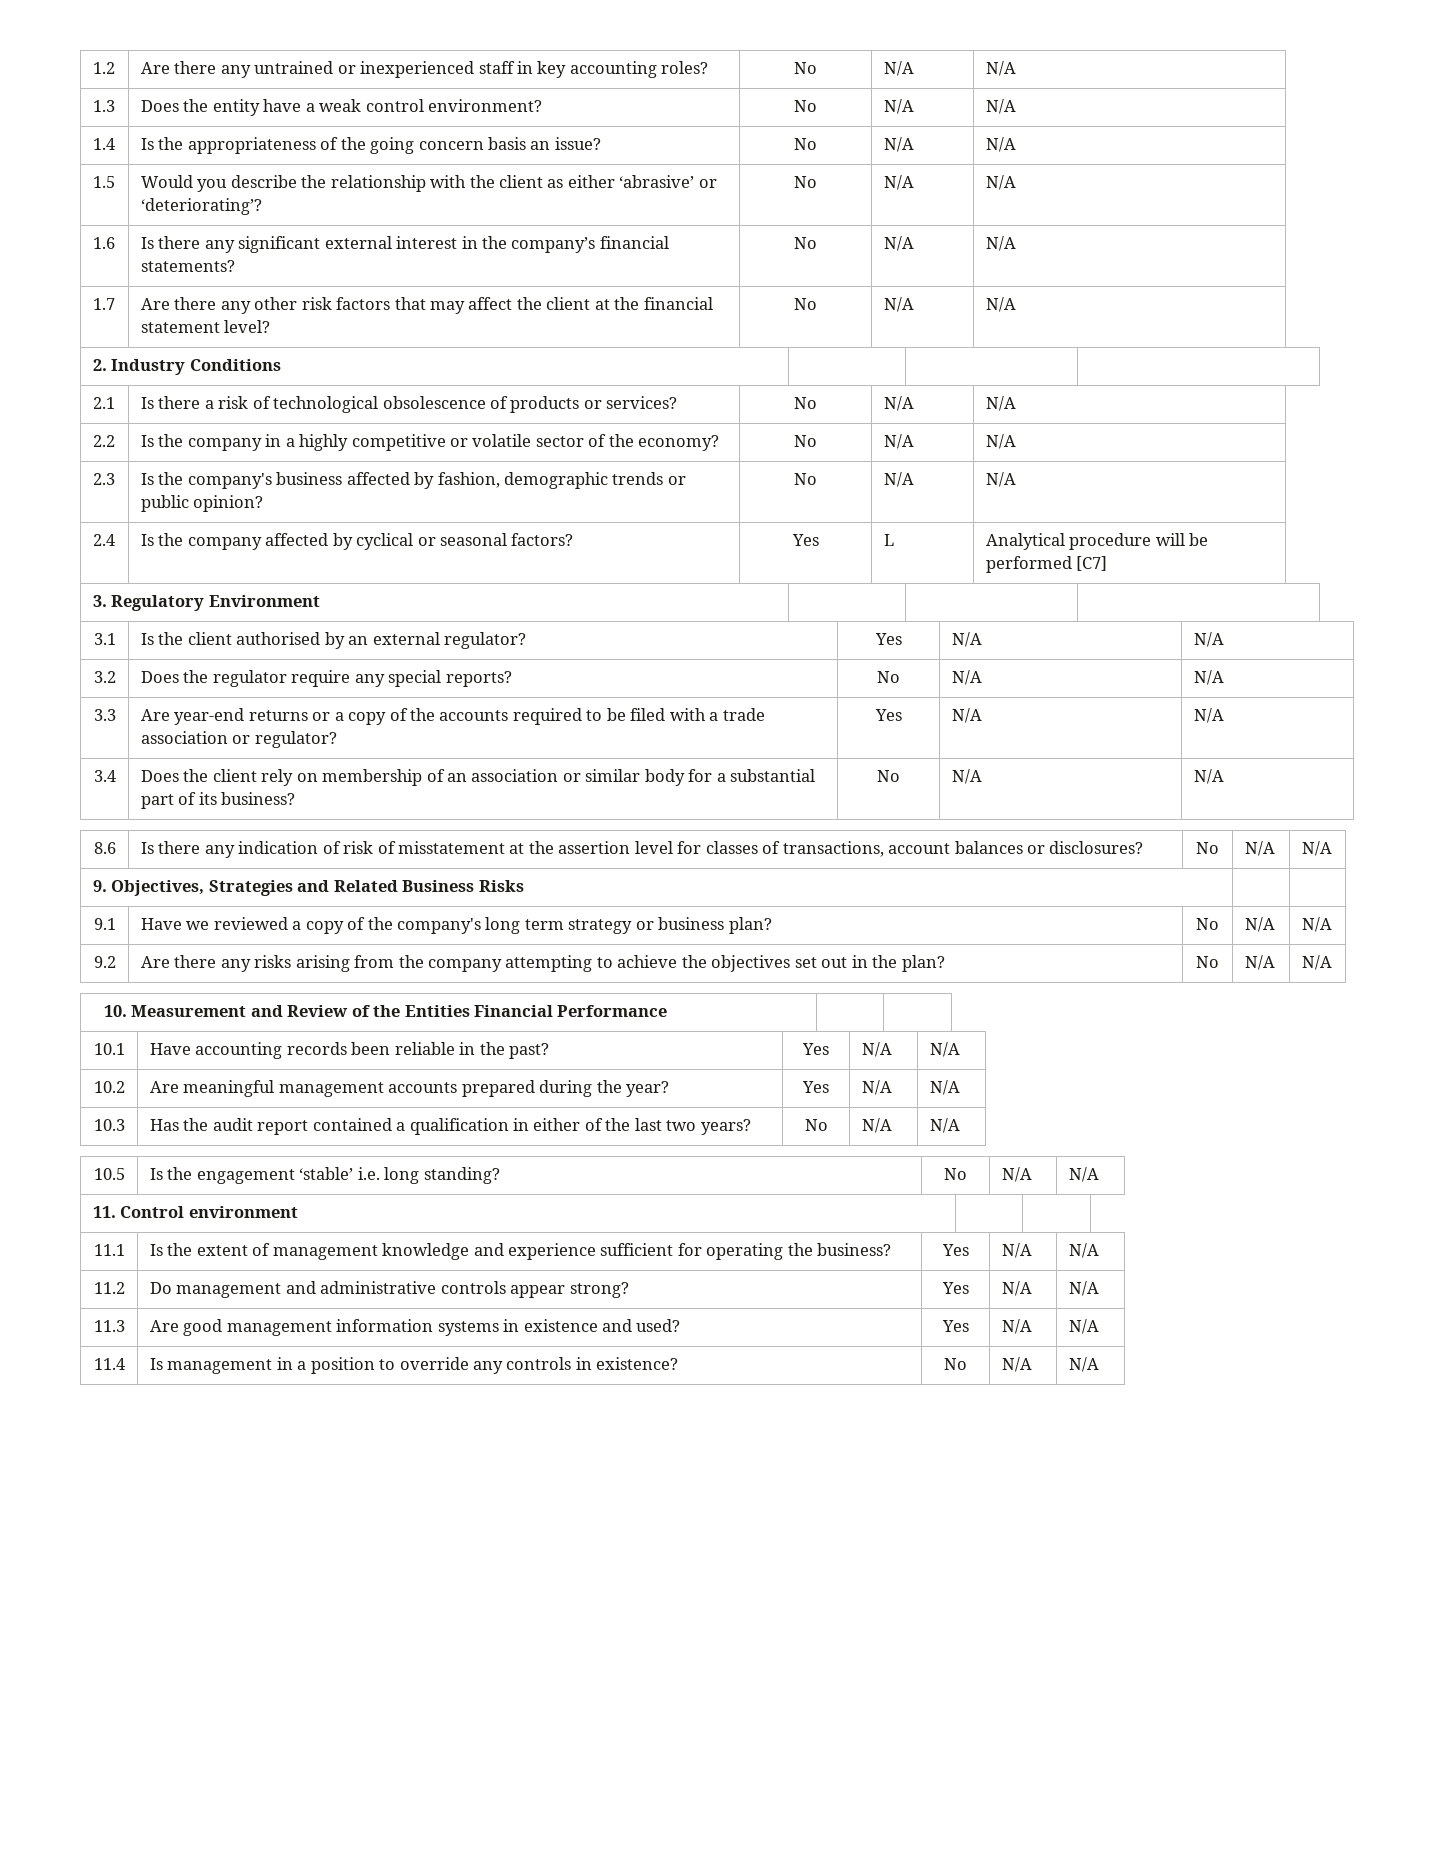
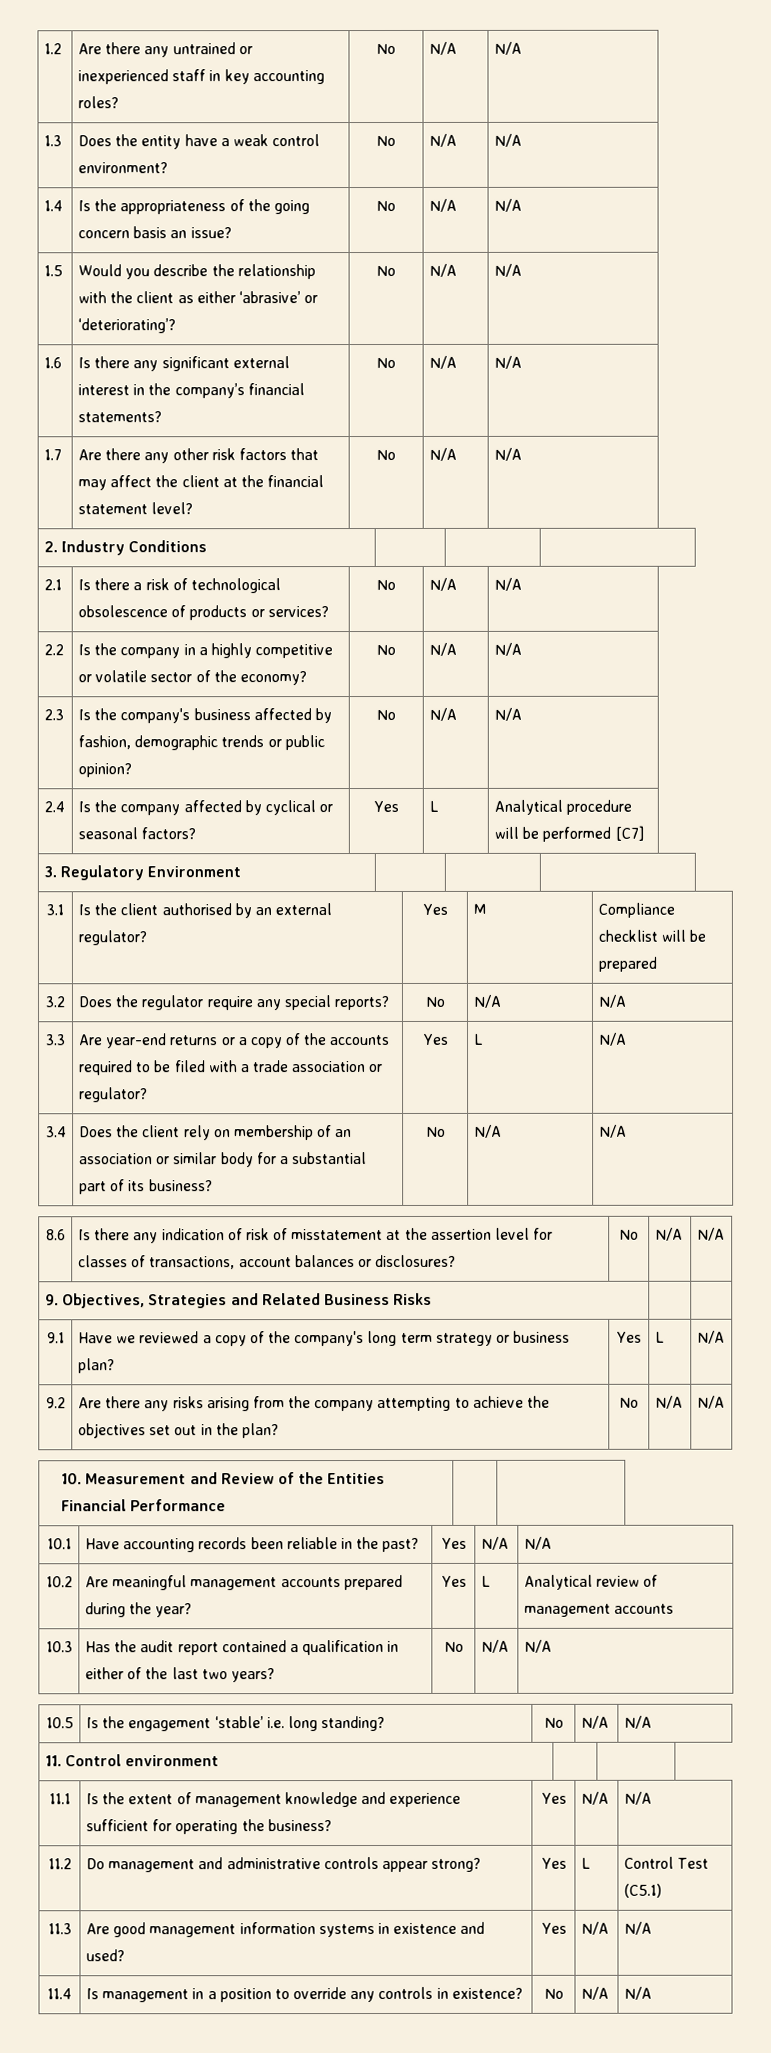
- 3.1 | Is the client authorised by an external regulator? | Yes | N/A | N/A
+ 3.1 | Is the client authorised by an external regulator? | Yes | M | Compliance checklist will be prepared
- 3.3 | Are year-end returns or a copy of the accounts required to be filed with a trade association or regulator? | Yes | N/A | N/A
+ 3.3 | Are year-end returns or a copy of the accounts required to be filed with a trade association or regulator? | Yes | L | N/A
- 9.1 | Have we reviewed a copy of the company's long term strategy or business plan? | No | N/A | N/A
+ 9.1 | Have we reviewed a copy of the company's long term strategy or business plan? | Yes | L | N/A
- 10.2 | Are meaningful management accounts prepared during the year? | Yes | N/A | N/A
+ 10.2 | Are meaningful management accounts prepared during the year? | Yes | L | Analytical review of management accounts
- 11.2 | Do management and administrative controls appear strong? | Yes | N/A | N/A
+ 11.2 | Do management and administrative controls appear strong? | Yes | L | Control Test (C5.1)

